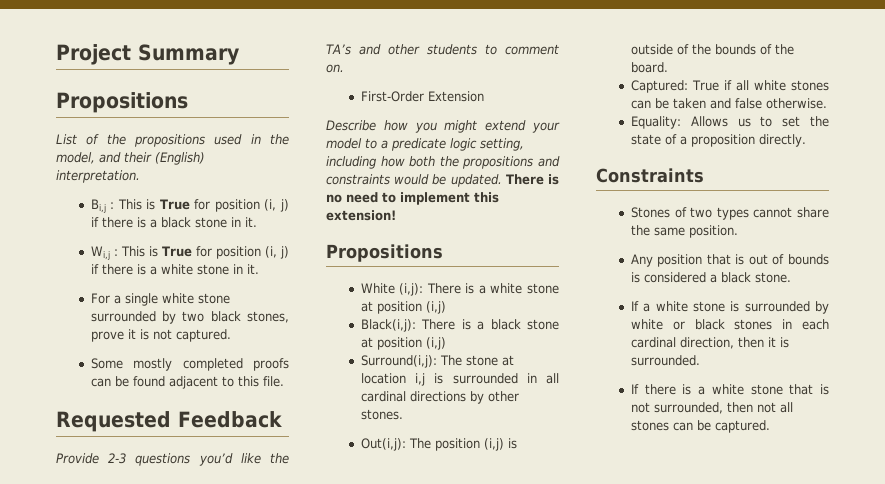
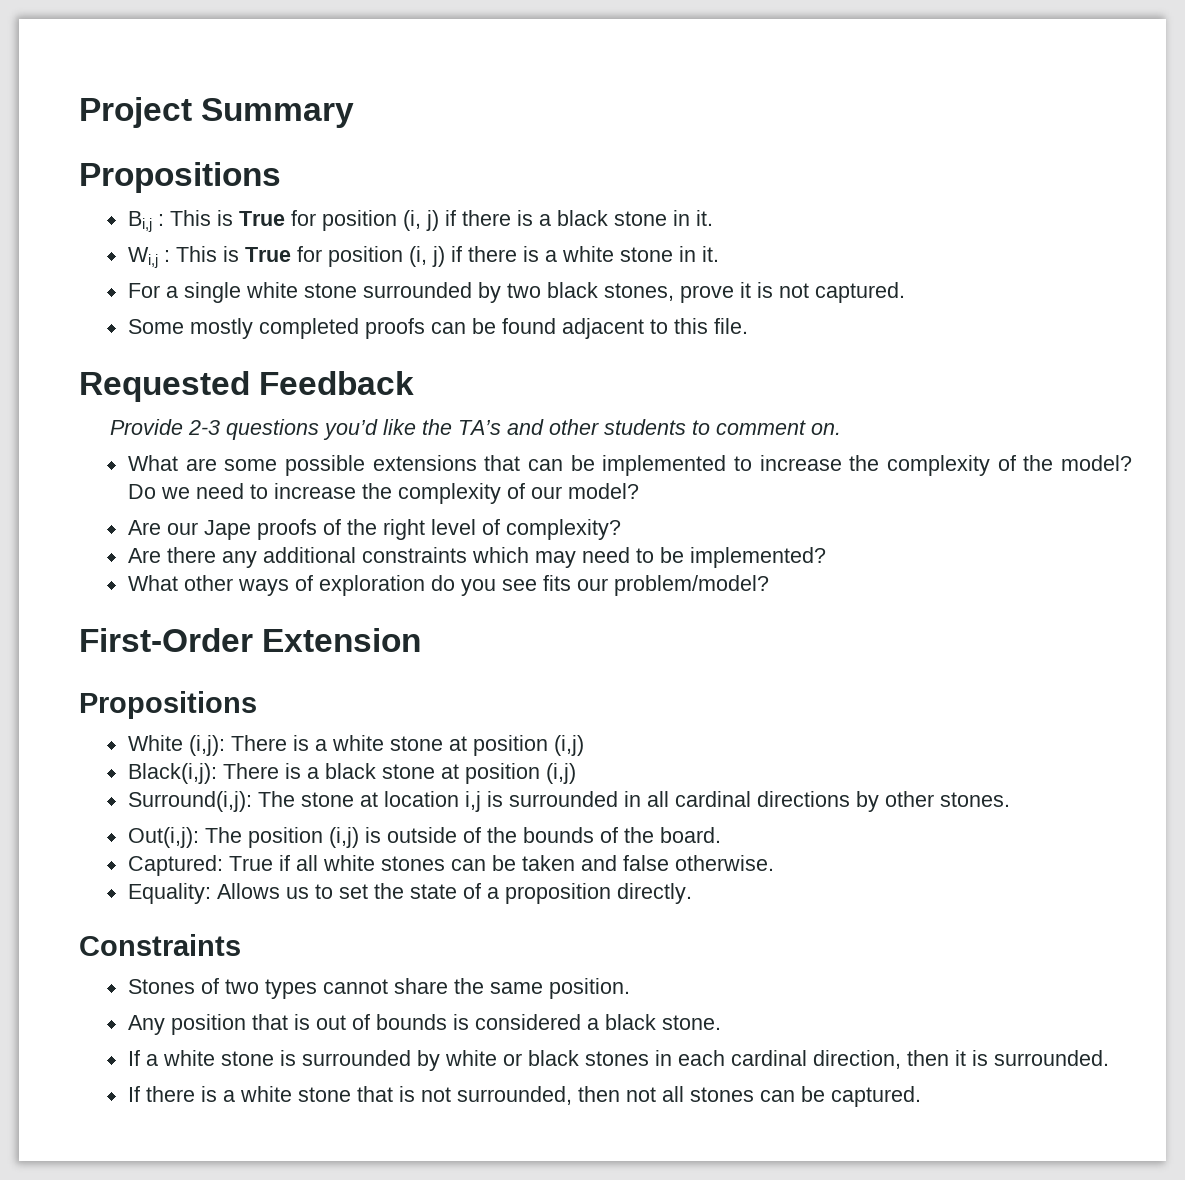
- List of the propositions used in the model, and their (English) interpretation.
+ What are some possible extensions that can be implemented to increase the complexity of the model? Do we need to increase the complexity of our model?
+ Are our Jape proofs of the right level of complexity?
+ Are there any additional constraints which may need to be implemented?
+ What other ways of exploration do you see fits our problem/model?
  First-Order Extension
- Describe how you might extend your model to a predicate logic setting, including how both the propositions and constraints would be updated. There is no need to implement this extension!

